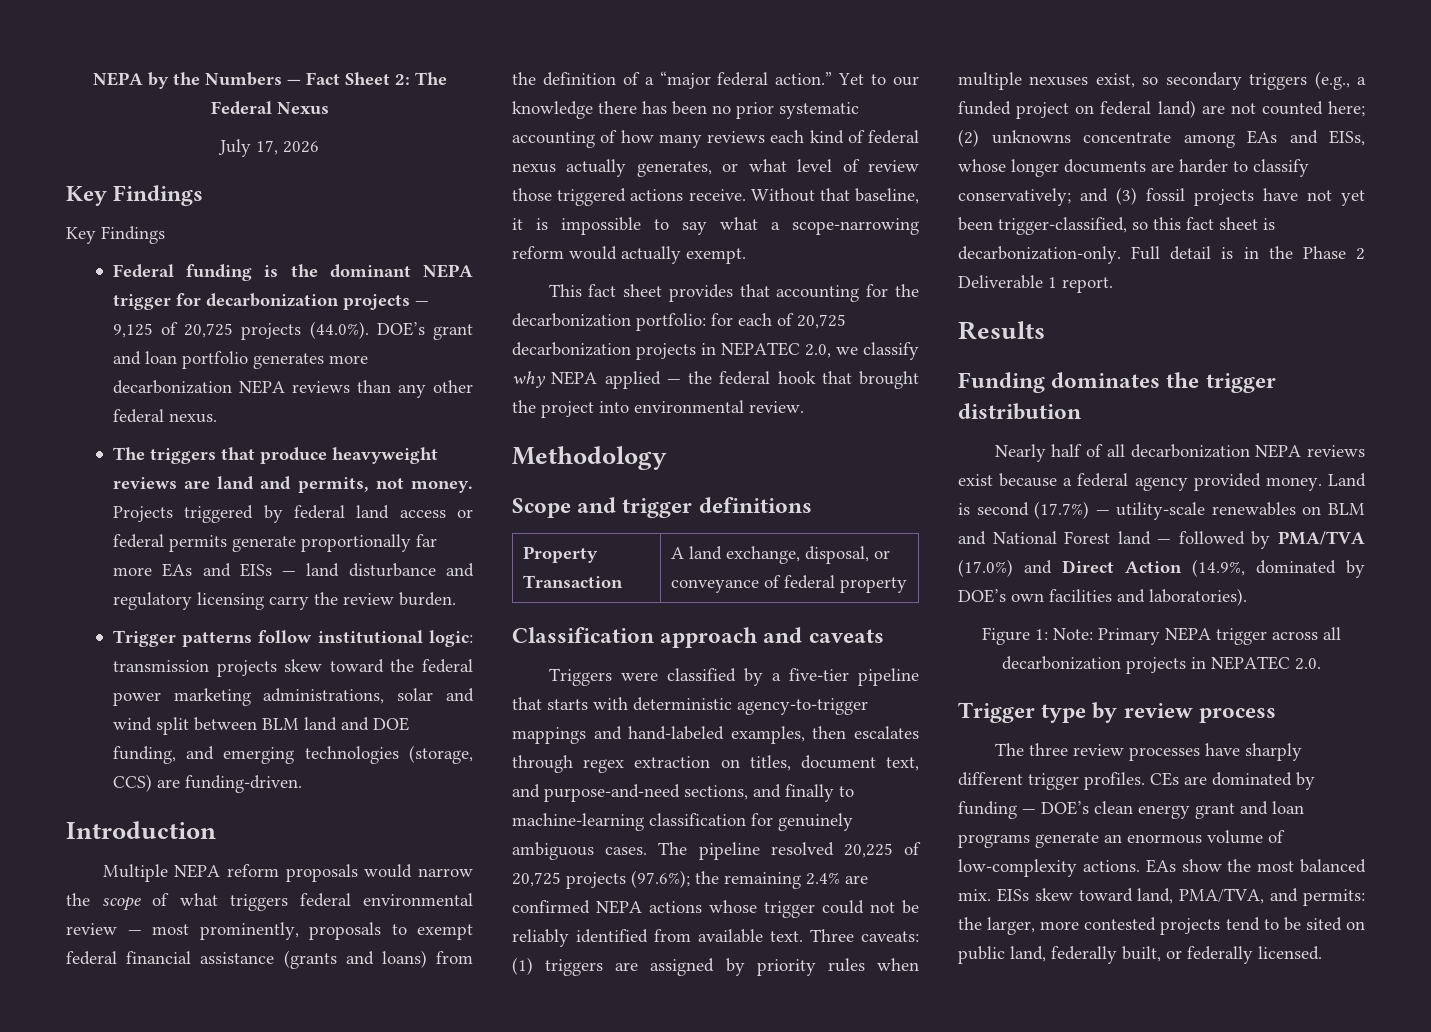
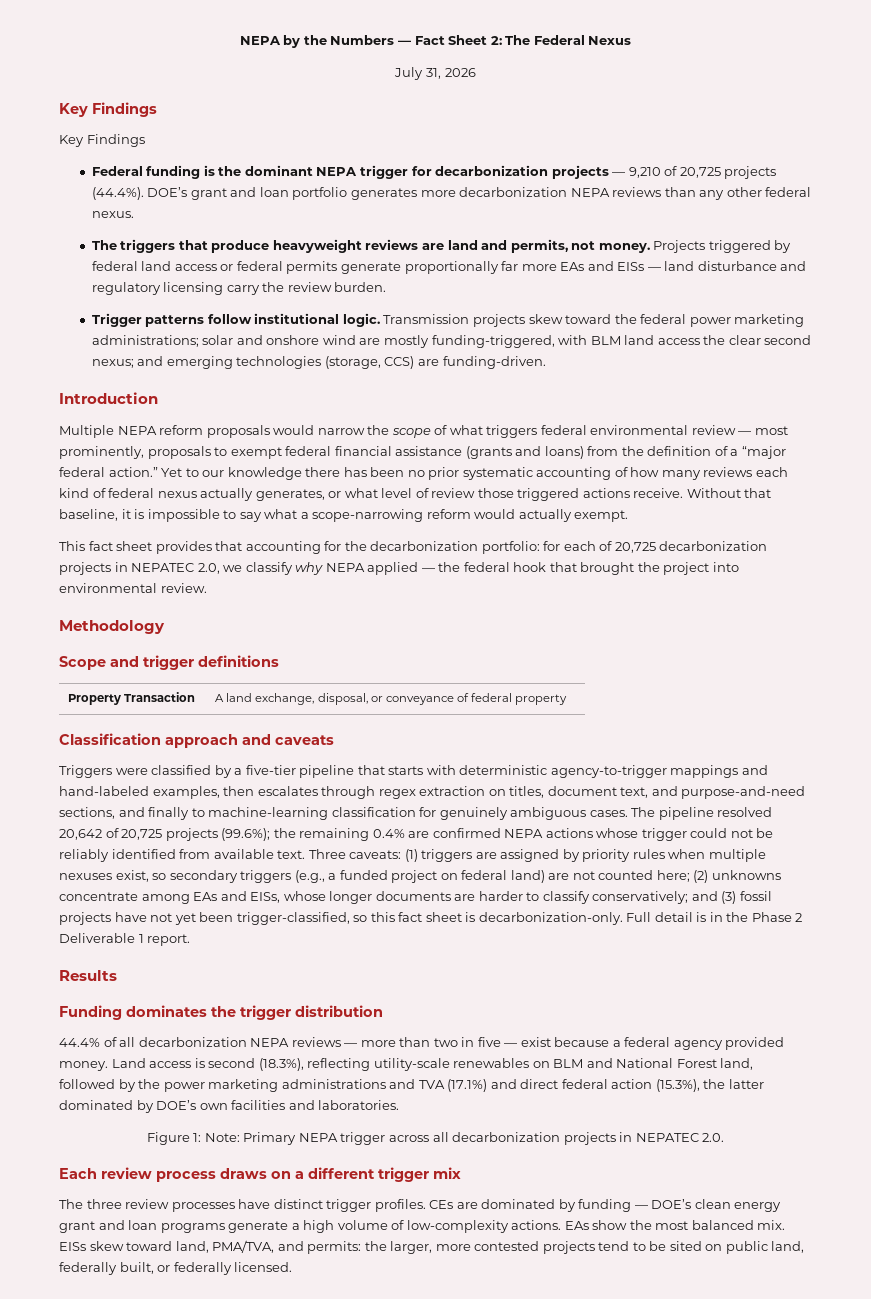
- July 17, 2026
+ July 31, 2026
- Federal funding is the dominant NEPA trigger for decarbonization projects — 9,125 of 20,725 projects (44.0%). DOE’s grant and loan portfolio generates more decarbonization NEPA reviews than any other federal nexus.
+ Federal funding is the dominant NEPA trigger for decarbonization projects — 9,210 of 20,725 projects (44.4%). DOE’s grant and loan portfolio generates more decarbonization NEPA reviews than any other federal nexus.
- Trigger patterns follow institutional logic: transmission projects skew toward the federal power marketing administrations, solar and wind split between BLM land and DOE funding, and emerging technologies (storage, CCS) are funding-driven.
+ Trigger patterns follow institutional logic. Transmission projects skew toward the federal power marketing administrations; solar and onshore wind are mostly funding-triggered, with BLM land access the clear second nexus; and emerging technologies (storage, CCS) are funding-driven.
- The pipeline resolved 20,225 of 20,725 projects (97.6%); the remaining 2.4% are confirmed NEPA actions whose trigger could not be reliably identified from available text.
+ The pipeline resolved 20,642 of 20,725 projects (99.6%); the remaining 0.4% are confirmed NEPA actions whose trigger could not be reliably identified from available text.
- Nearly half of all decarbonization NEPA reviews exist because a federal agency provided money.
+ 44.4% of all decarbonization NEPA reviews — more than two in five — exist because a federal agency provided money.
- Land is second (17.7%) — utility-scale renewables on BLM and National Forest land — followed by PMA/TVA (17.0%) and Direct Action (14.9%, dominated by DOE’s own facilities and laboratories).
+ Land access is second (18.3%), reflecting utility-scale renewables on BLM and National Forest land, followed by the power marketing administrations and TVA (17.1%) and direct federal action (15.3%), the latter dominated by DOE’s own facilities and laboratories.
- Trigger type by review process
+ Each review process draws on a different trigger mix
- The three review processes have sharply different trigger profiles.
+ The three review processes have distinct trigger profiles.
- CEs are dominated by funding — DOE’s clean energy grant and loan programs generate an enormous volume of low-complexity actions.
+ CEs are dominated by funding — DOE’s clean energy grant and loan programs generate a high volume of low-complexity actions.

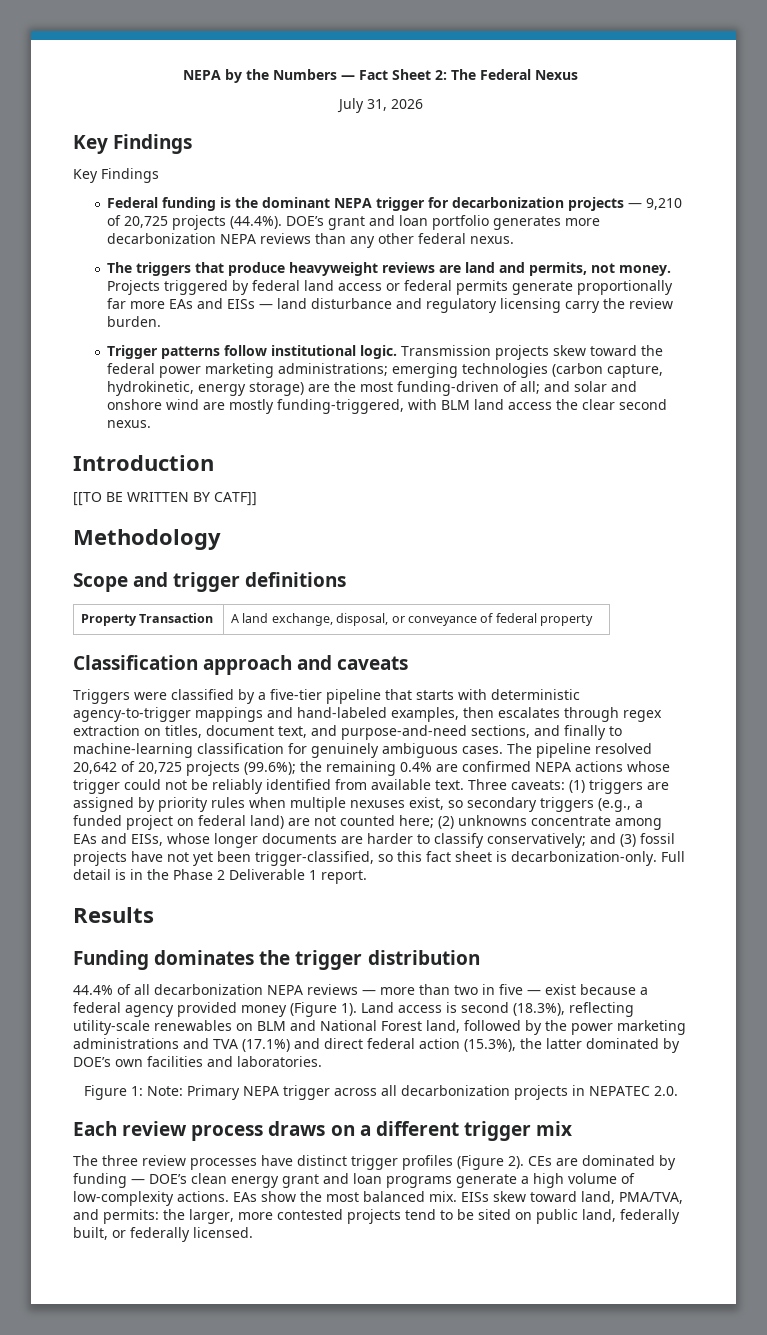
- Transmission projects skew toward the federal power marketing administrations; solar and onshore wind are mostly funding-triggered, with BLM land access the clear second nexus; and emerging technologies (storage, CCS) are funding-driven.
+ Transmission projects skew toward the federal power marketing administrations; emerging technologies (carbon capture, hydrokinetic, energy storage) are the most funding-driven of all; and solar and onshore wind are mostly funding-triggered, with BLM land access the clear second nexus.
  Introduction
- Multiple NEPA reform proposals would narrow the scope of what triggers federal environmental review — most prominently, proposals to exempt federal financial assistance (grants and loans) from the definition of a “major federal action.” Yet to our knowledge there has been no prior systematic accounting of how many reviews each kind of federal nexus actually generates, or what level of review those triggered actions receive. Without that baseline, it is impossible to say what a scope-narrowing reform would actually exempt.
- This fact sheet provides that accounting for the decarbonization portfolio: for each of 20,725 decarbonization projects in NEPATEC 2.0, we classify why NEPA applied — the federal hook that brought the project into environmental review.
+ [[TO BE WRITTEN BY CATF]]
- 44.4% of all decarbonization NEPA reviews — more than two in five — exist because a federal agency provided money.
+ 44.4% of all decarbonization NEPA reviews — more than two in five — exist because a federal agency provided money (Figure 1).
- The three review processes have distinct trigger profiles.
+ The three review processes have distinct trigger profiles (Figure 2).

